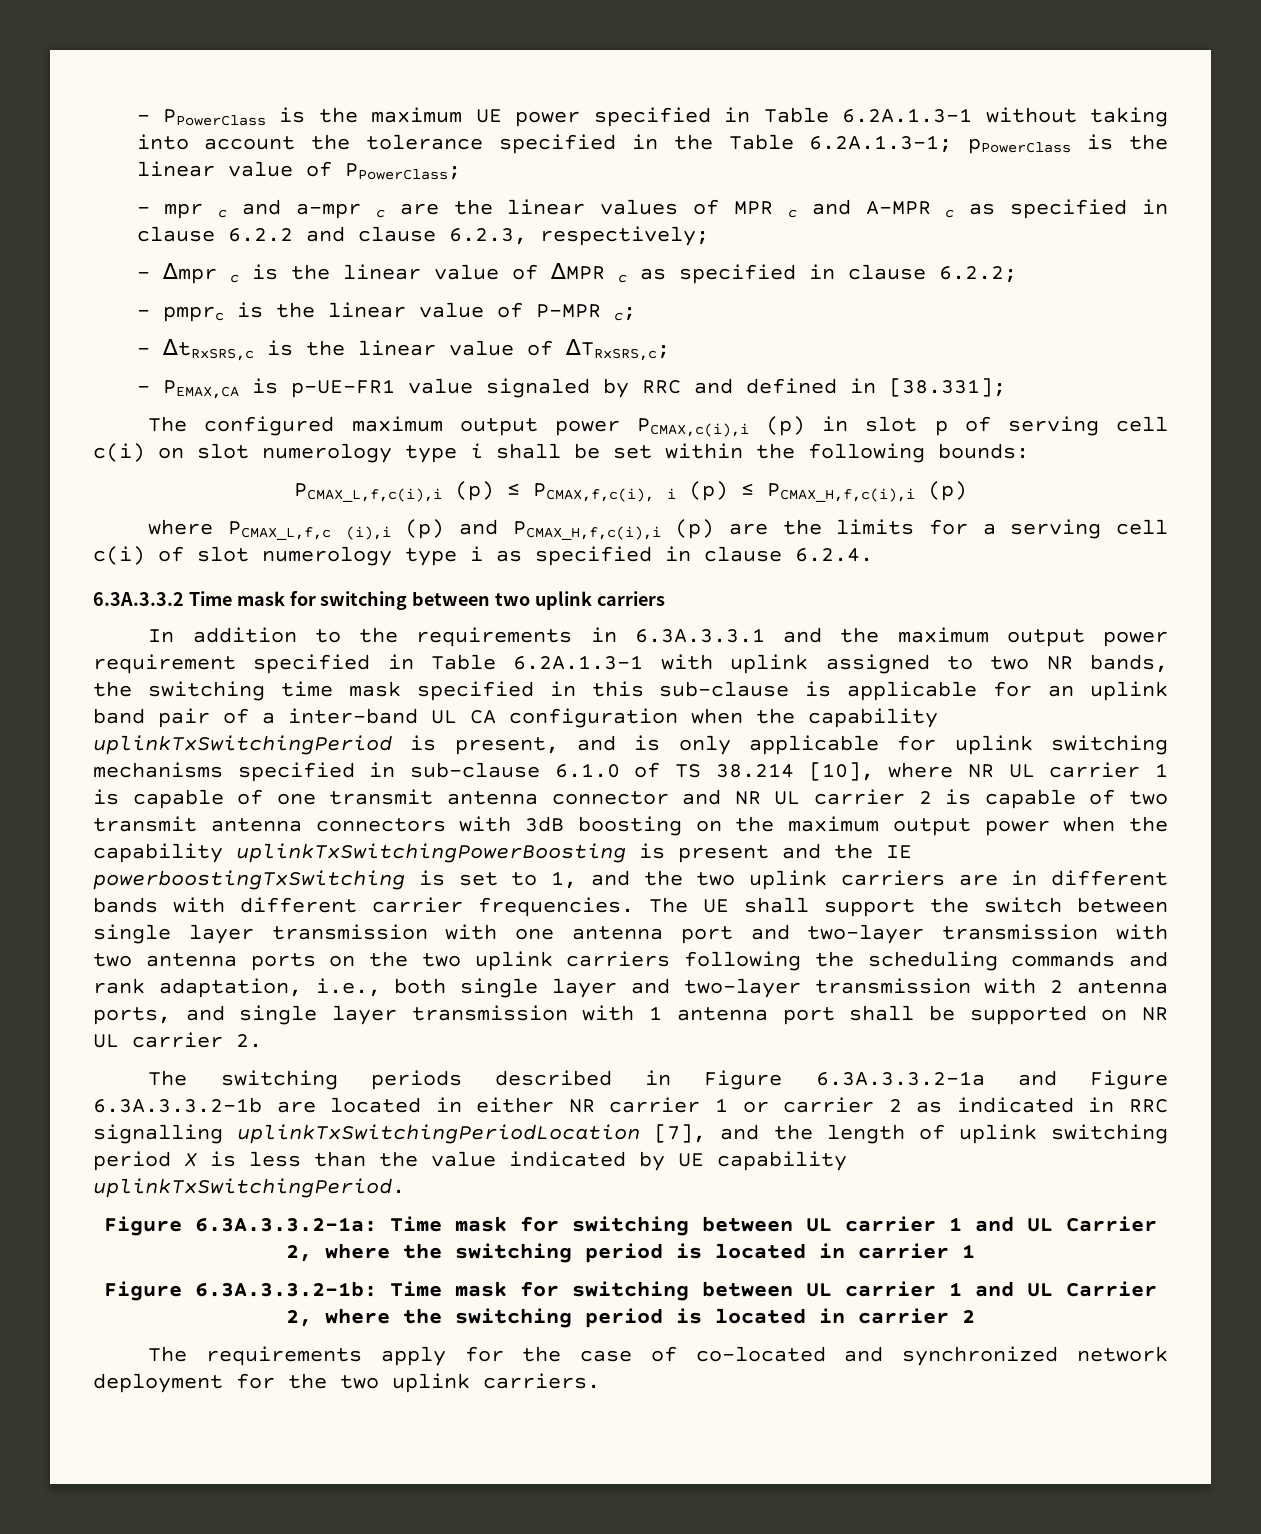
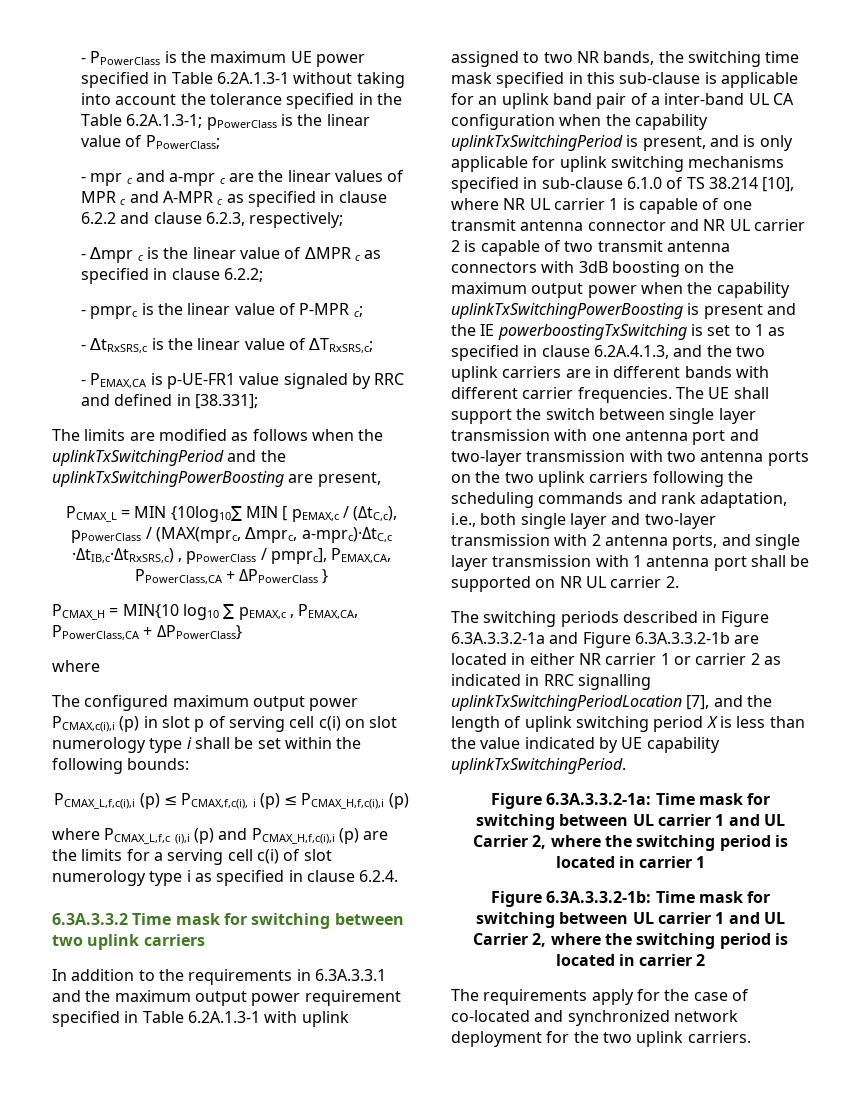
+ The limits are modified as follows when the uplinkTxSwitchingPeriod and the uplinkTxSwitchingPowerBoosting are present,
+ PCMAX_L = MIN {10log10∑ MIN [ pEMAX,c / (ΔtC,c), pPowerClass / (MAX(mprc, ∆mprc, a-mprc)·ΔtC,c ·ΔtIB,c·ΔtRxSRS,c) , pPowerClass / pmprc], PEMAX,CA, PPowerClass,CA + ΔPPowerClass }
+ PCMAX_H = MIN{10 log10 ∑ pEMAX,c , PEMAX,CA, PPowerClass,CA + ΔPPowerClass}
+ where
- In addition to the requirements in 6.3A.3.3.1 and the maximum output power requirement specified in Table 6.2A.1.3-1 with uplink assigned to two NR bands, the switching time mask specified in this sub-clause is applicable for an uplink band pair of a inter-band UL CA configuration when the capability uplinkTxSwitchingPeriod is present, and is only applicable for uplink switching mechanisms specified in sub-clause 6.1.0 of TS 38.214 [10], where NR UL carrier 1 is capable of one transmit antenna connector and NR UL carrier 2 is capable of two transmit antenna connectors with 3dB boosting on the maximum output power when the capability uplinkTxSwitchingPowerBoosting is present and the IE powerboostingTxSwitching is set to 1, and the two uplink carriers are in different bands with different carrier frequencies.
+ In addition to the requirements in 6.3A.3.3.1 and the maximum output power requirement specified in Table 6.2A.1.3-1 with uplink assigned to two NR bands, the switching time mask specified in this sub-clause is applicable for an uplink band pair of a inter-band UL CA configuration when the capability uplinkTxSwitchingPeriod is present, and is only applicable for uplink switching mechanisms specified in sub-clause 6.1.0 of TS 38.214 [10], where NR UL carrier 1 is capable of one transmit antenna connector and NR UL carrier 2 is capable of two transmit antenna connectors with 3dB boosting on the maximum output power when the capability uplinkTxSwitchingPowerBoosting is present and the IE powerboostingTxSwitching is set to 1 as specified in clause 6.2A.4.1.3, and the two uplink carriers are in different bands with different carrier frequencies.

